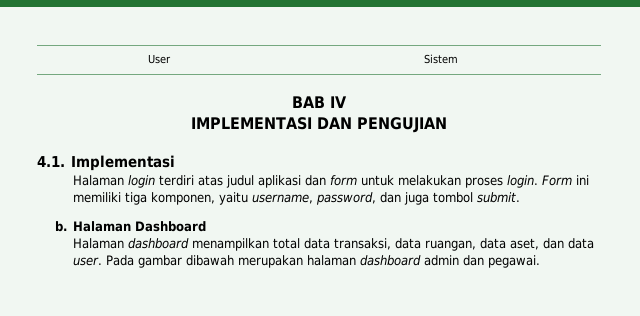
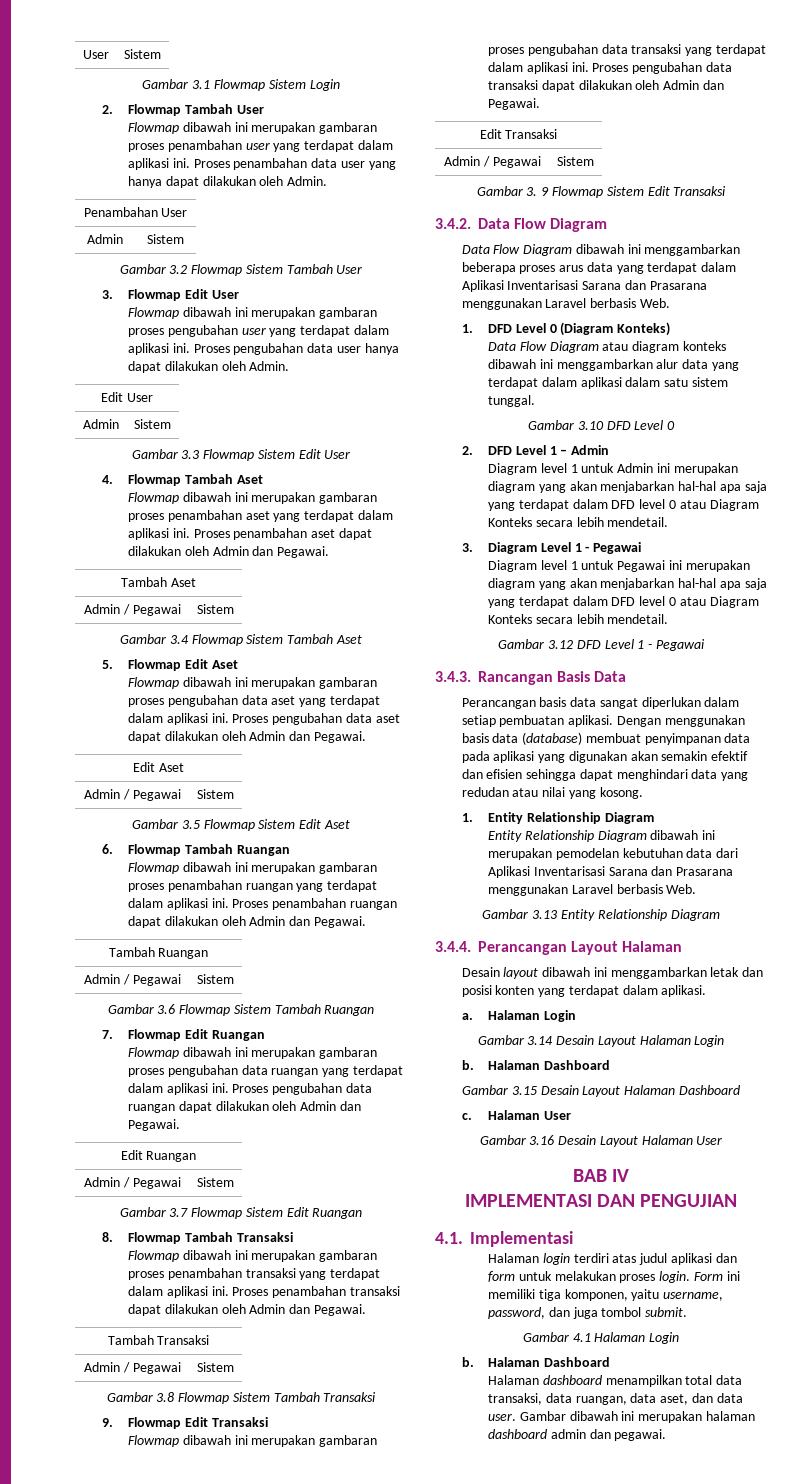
+ Gambar 3.1 Flowmap Sistem Login
+ 2. Flowmap Tambah User
+ Flowmap dibawah ini merupakan gambaran proses penambahan user yang terdapat dalam aplikasi ini. Proses penambahan data user yang hanya dapat dilakukan oleh Admin.
+ Penambahan User
+ Admin | Sistem
+ Gambar 3.2 Flowmap Sistem Tambah User
+ 3. Flowmap Edit User
+ Flowmap dibawah ini merupakan gambaran proses pengubahan user yang terdapat dalam aplikasi ini. Proses pengubahan data user hanya dapat dilakukan oleh Admin.
+ Edit User
+ Admin | Sistem
+ Gambar 3.3 Flowmap Sistem Edit User
+ 4. Flowmap Tambah Aset
+ Flowmap dibawah ini merupakan gambaran proses penambahan aset yang terdapat dalam aplikasi ini. Proses penambahan aset dapat dilakukan oleh Admin dan Pegawai.
+ Tambah Aset
+ Admin / Pegawai | Sistem
+ Gambar 3.4 Flowmap Sistem Tambah Aset
+ 5. Flowmap Edit Aset
+ Flowmap dibawah ini merupakan gambaran proses pengubahan data aset yang terdapat dalam aplikasi ini. Proses pengubahan data aset dapat dilakukan oleh Admin dan Pegawai.
+ Edit Aset
+ Admin / Pegawai | Sistem
+ Gambar 3.5 Flowmap Sistem Edit Aset
+ 6. Flowmap Tambah Ruangan
+ Flowmap dibawah ini merupakan gambaran proses penambahan ruangan yang terdapat dalam aplikasi ini. Proses penambahan ruangan dapat dilakukan oleh Admin dan Pegawai.
+ Tambah Ruangan
+ Admin / Pegawai | Sistem
+ Gambar 3.6 Flowmap Sistem Tambah Ruangan
+ 7. Flowmap Edit Ruangan
+ Flowmap dibawah ini merupakan gambaran proses pengubahan data ruangan yang terdapat dalam aplikasi ini. Proses pengubahan data ruangan dapat dilakukan oleh Admin dan Pegawai.
+ Edit Ruangan
+ Admin / Pegawai | Sistem
+ Gambar 3.7 Flowmap Sistem Edit Ruangan
+ 8. Flowmap Tambah Transaksi
+ Flowmap dibawah ini merupakan gambaran proses penambahan transaksi yang terdapat dalam aplikasi ini. Proses penambahan transaksi dapat dilakukan oleh Admin dan Pegawai.
+ Tambah Transaksi
+ Admin / Pegawai | Sistem
+ Gambar 3.8 Flowmap Sistem Tambah Transaksi
+ 9. Flowmap Edit Transaksi
+ Flowmap dibawah ini merupakan gambaran proses pengubahan data transaksi yang terdapat dalam aplikasi ini. Proses pengubahan data transaksi dapat dilakukan oleh Admin dan Pegawai.
+ Edit Transaksi
+ Admin / Pegawai | Sistem
+ Gambar 3. 9 Flowmap Sistem Edit Transaksi
+ 3.4.2. Data Flow Diagram
+ Data Flow Diagram dibawah ini menggambarkan beberapa proses arus data yang terdapat dalam Aplikasi Inventarisasi Sarana dan Prasarana menggunakan Laravel berbasis Web.
+ 1. DFD Level 0 (Diagram Konteks)
+ Data Flow Diagram atau diagram konteks dibawah ini menggambarkan alur data yang terdapat dalam aplikasi dalam satu sistem tunggal.
+ Gambar 3.10 DFD Level 0
+ 2. DFD Level 1 – Admin
+ Diagram level 1 untuk Admin ini merupakan diagram yang akan menjabarkan hal-hal apa saja yang terdapat dalam DFD level 0 atau Diagram Konteks secara lebih mendetail.
+ 3. Diagram Level 1 - Pegawai
+ Diagram level 1 untuk Pegawai ini merupakan diagram yang akan menjabarkan hal-hal apa saja yang terdapat dalam DFD level 0 atau Diagram Konteks secara lebih mendetail.
+ Gambar 3.12 DFD Level 1 - Pegawai
+ 3.4.3. Rancangan Basis Data
+ Perancangan basis data sangat diperlukan dalam setiap pembuatan aplikasi. Dengan menggunakan basis data (database) membuat penyimpanan data pada aplikasi yang digunakan akan semakin efektif dan efisien sehingga dapat menghindari data yang redudan atau nilai yang kosong.
+ 1. Entity Relationship Diagram
+ Entity Relationship Diagram dibawah ini merupakan pemodelan kebutuhan data dari Aplikasi Inventarisasi Sarana dan Prasarana menggunakan Laravel berbasis Web.
+ Gambar 3.13 Entity Relationship Diagram
+ 3.4.4. Perancangan Layout Halaman
+ Desain layout dibawah ini menggambarkan letak dan posisi konten yang terdapat dalam aplikasi.
+ a. Halaman Login
+ Gambar 3.14 Desain Layout Halaman Login
+ b. Halaman Dashboard
+ Gambar 3.15 Desain Layout Halaman Dashboard
+ c. Halaman User
+ Gambar 3.16 Desain Layout Halaman User
+ Gambar 4.1 Halaman Login
- Pada gambar dibawah merupakan halaman dashboard admin dan pegawai.
+ Gambar dibawah ini merupakan halaman dashboard admin dan pegawai.

